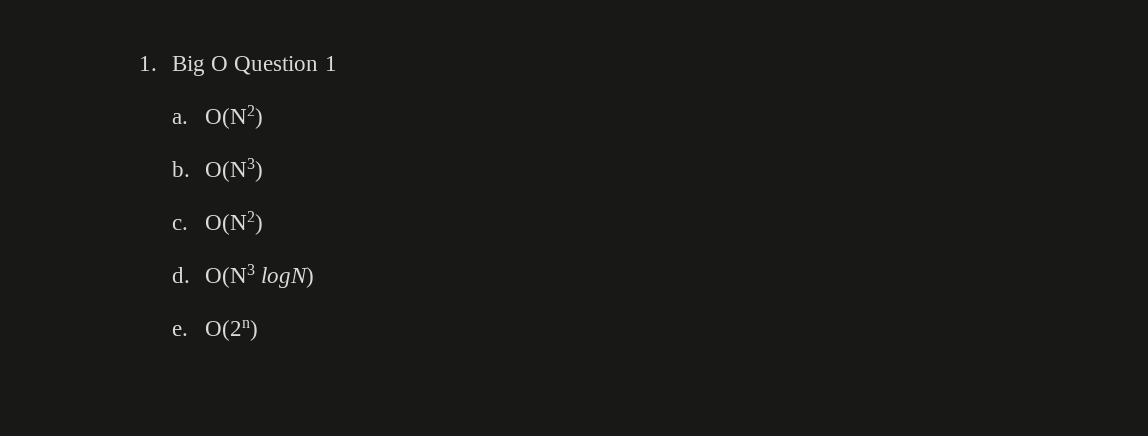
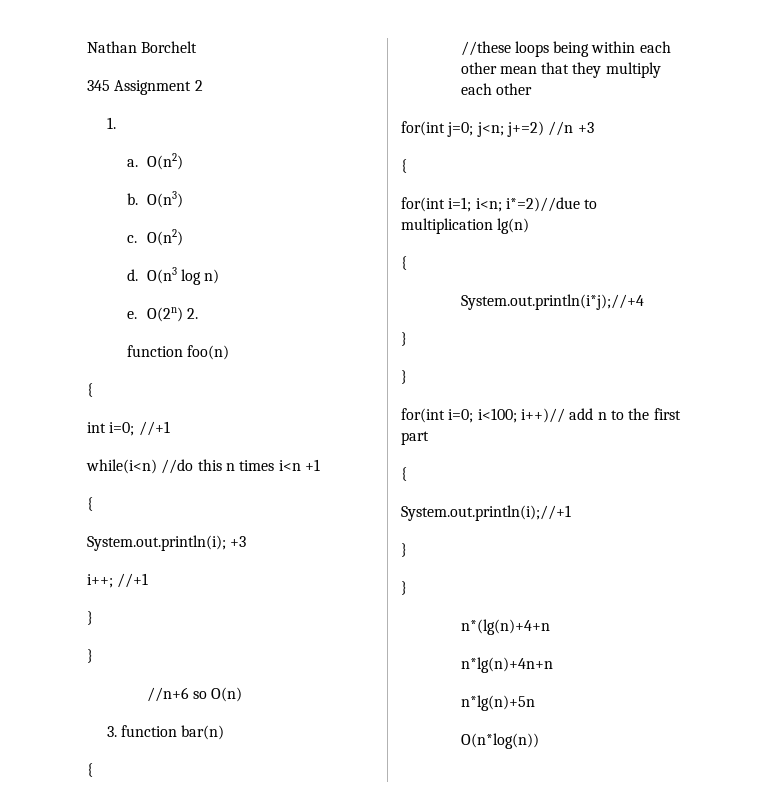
- 1. Big O Question 1
+ Nathan Borchelt
+ 345 Assignment 2
+ 1.
- a. O(N2)
+ a. O(n2)
- O(N3)
+ O(n3)
- c. O(N2)
+ c. O(n2)
- O(N3 logN)
+ O(n3 log n)
- O(2n)
+ O(2n) 2.
+ function foo(n)
+ {
+ int i=0; //+1
+ while(i<n) //do this n times i<n +1
+ {
+ System.out.println(i); +3
+ i++; //+1
+ }
+ }
+ //n+6 so O(n)
+ 3. function bar(n)
+ {
+ //these loops being within each other mean that they multiply each other
+ for(int j=0; j<n; j+=2) //n +3
+ {
+ for(int i=1; i<n; i*=2)//due to multiplication lg(n)
+ {
+ System.out.println(i*j);//+4
+ }
+ }
+ for(int i=0; i<100; i++)// add n to the first part
+ {
+ System.out.println(i);//+1
+ }
+ }
+ n*(lg(n)+4+n
+ n*lg(n)+4n+n
+ n*lg(n)+5n
+ O(n*log(n))

